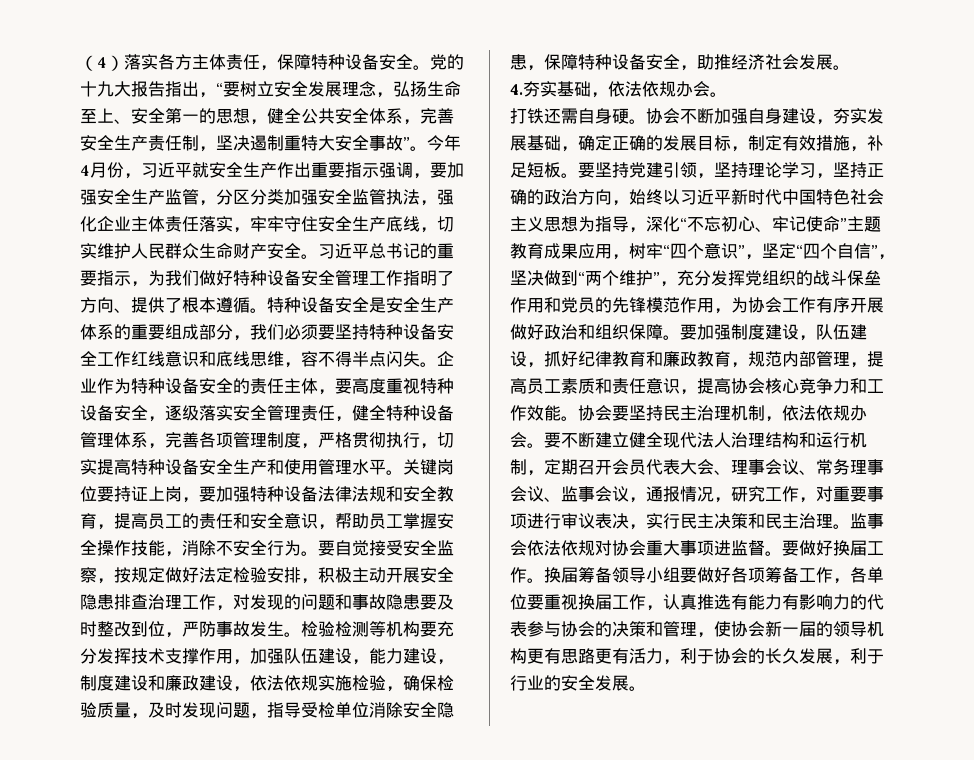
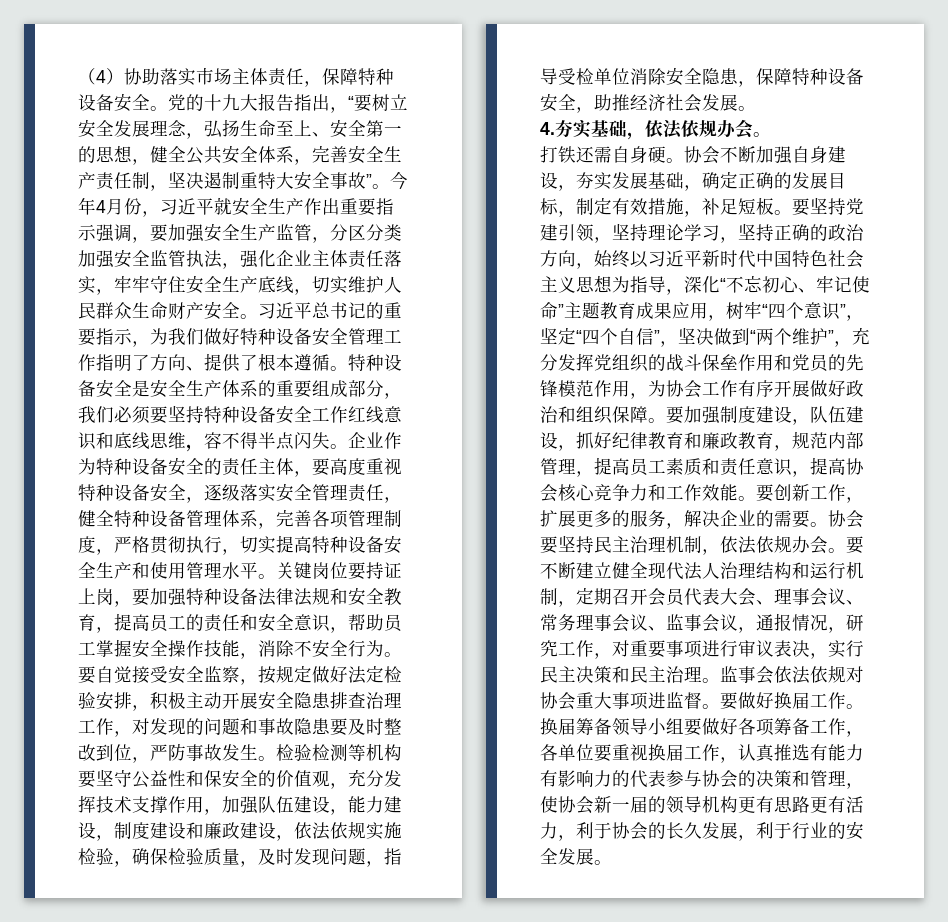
- （4）落实各方主体责任，保障特种设备安全。
+ （4）协助落实市场主体责任，保障特种设备安全。
- 检验检测等机构要充分发挥技术支撑作用，加强队伍建设，能力建设，制度建设和廉政建设，依法依规实施检验，确保检验质量，及时发现问题，指导受检单位消除安全隐患，保障特种设备安全，助推经济社会发展。
+ 检验检测等机构要坚守公益性和保安全的价值观，充分发挥技术支撑作用，加强队伍建设，能力建设，制度建设和廉政建设，依法依规实施检验，确保检验质量，及时发现问题，指导受检单位消除安全隐患，保障特种设备安全，助推经济社会发展。
+ 要创新工作，扩展更多的服务，解决企业的需要。

